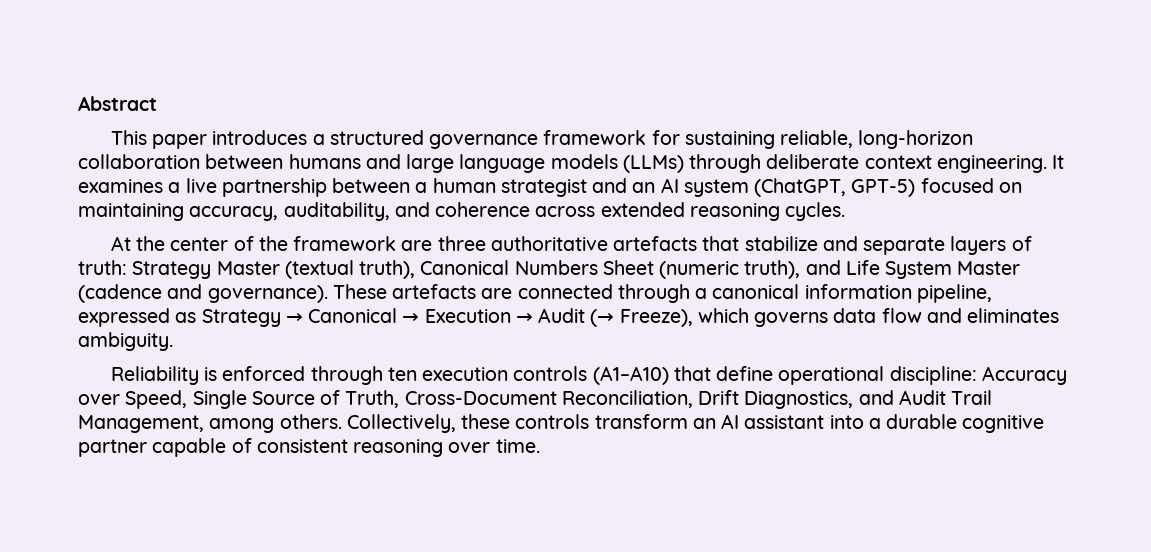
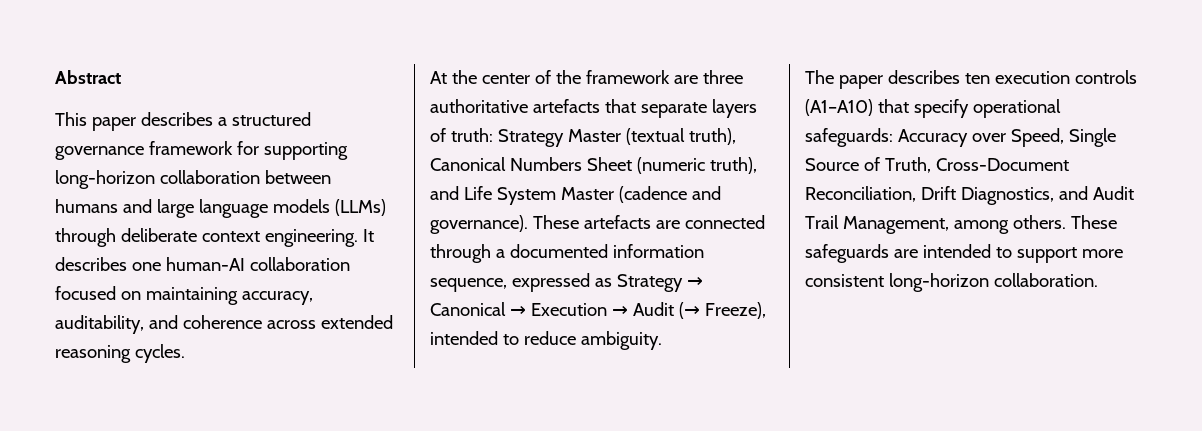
- This paper introduces a structured governance framework for sustaining reliable, long-horizon collaboration between humans and large language models (LLMs) through deliberate context engineering.
+ This paper describes a structured governance framework for supporting long-horizon collaboration between humans and large language models (LLMs) through deliberate context engineering.
- It examines a live partnership between a human strategist and an AI system (ChatGPT, GPT-5) focused on maintaining accuracy, auditability, and coherence across extended reasoning cycles.
+ It describes one human-AI collaboration focused on maintaining accuracy, auditability, and coherence across extended reasoning cycles.
- At the center of the framework are three authoritative artefacts that stabilize and separate layers of truth: Strategy Master (textual truth), Canonical Numbers Sheet (numeric truth), and Life System Master (cadence and governance).
+ At the center of the framework are three authoritative artefacts that separate layers of truth: Strategy Master (textual truth), Canonical Numbers Sheet (numeric truth), and Life System Master (cadence and governance).
- These artefacts are connected through a canonical information pipeline, expressed as Strategy → Canonical → Execution → Audit (→ Freeze), which governs data flow and eliminates ambiguity.
- Reliability is enforced through ten execution controls (A1–A10) that define operational discipline: Accuracy over Speed, Single Source of Truth, Cross-Document Reconciliation, Drift Diagnostics, and Audit Trail Management, among others.
+ These artefacts are connected through a documented information sequence, expressed as Strategy → Canonical → Execution → Audit (→ Freeze), intended to reduce ambiguity.
+ The paper describes ten execution controls (A1–A10) that specify operational safeguards: Accuracy over Speed, Single Source of Truth, Cross-Document Reconciliation, Drift Diagnostics, and Audit Trail Management, among others.
- Collectively, these controls transform an AI assistant into a durable cognitive partner capable of consistent reasoning over time.
+ These safeguards are intended to support more consistent long-horizon collaboration.

